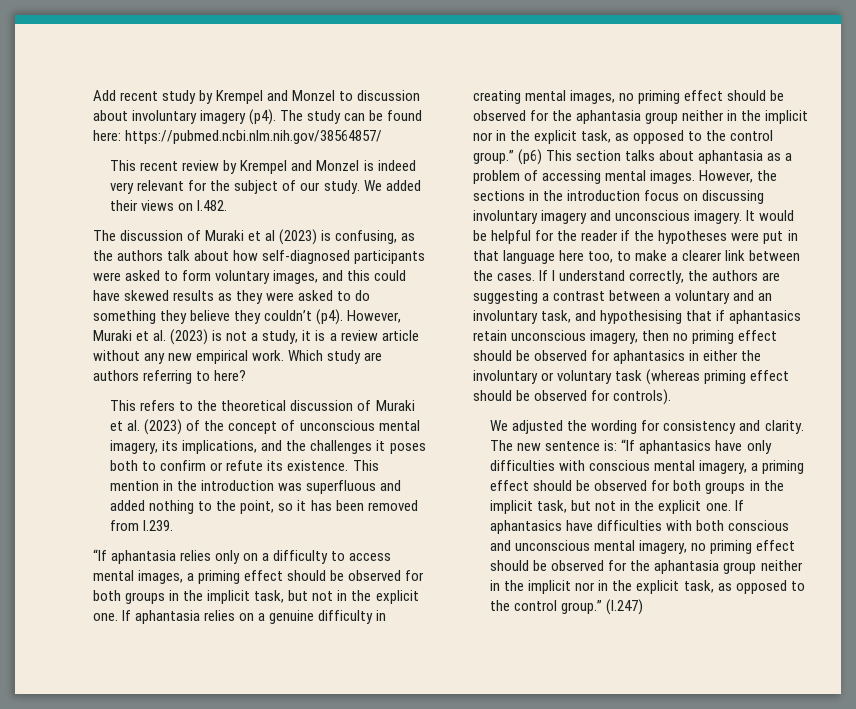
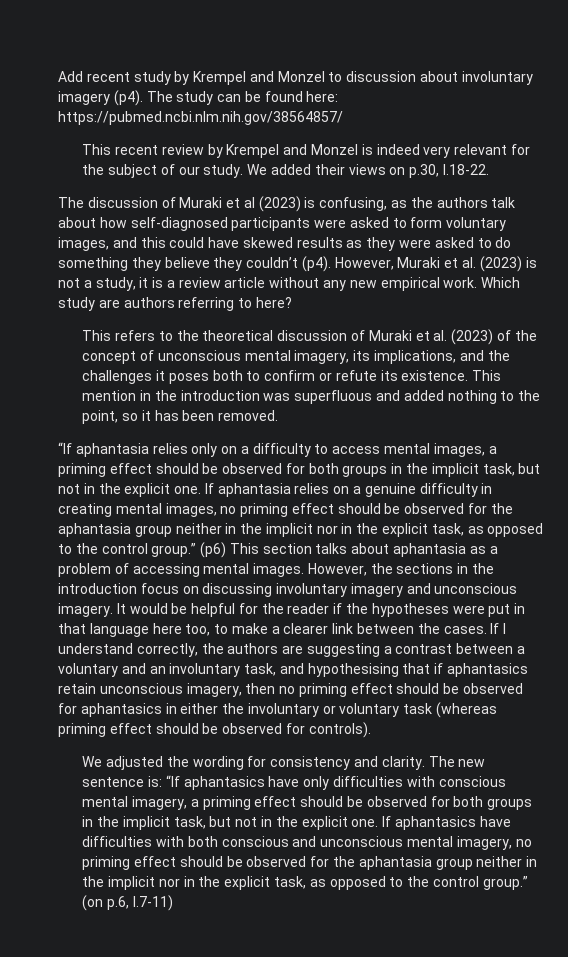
- We added their views on l.482.
+ We added their views on p.30, l.18-22.
- This mention in the introduction was superfluous and added nothing to the point, so it has been removed from l.239.
+ This mention in the introduction was superfluous and added nothing to the point, so it has been removed.
- (l.247)
+ (on p.6, l.7-11)

